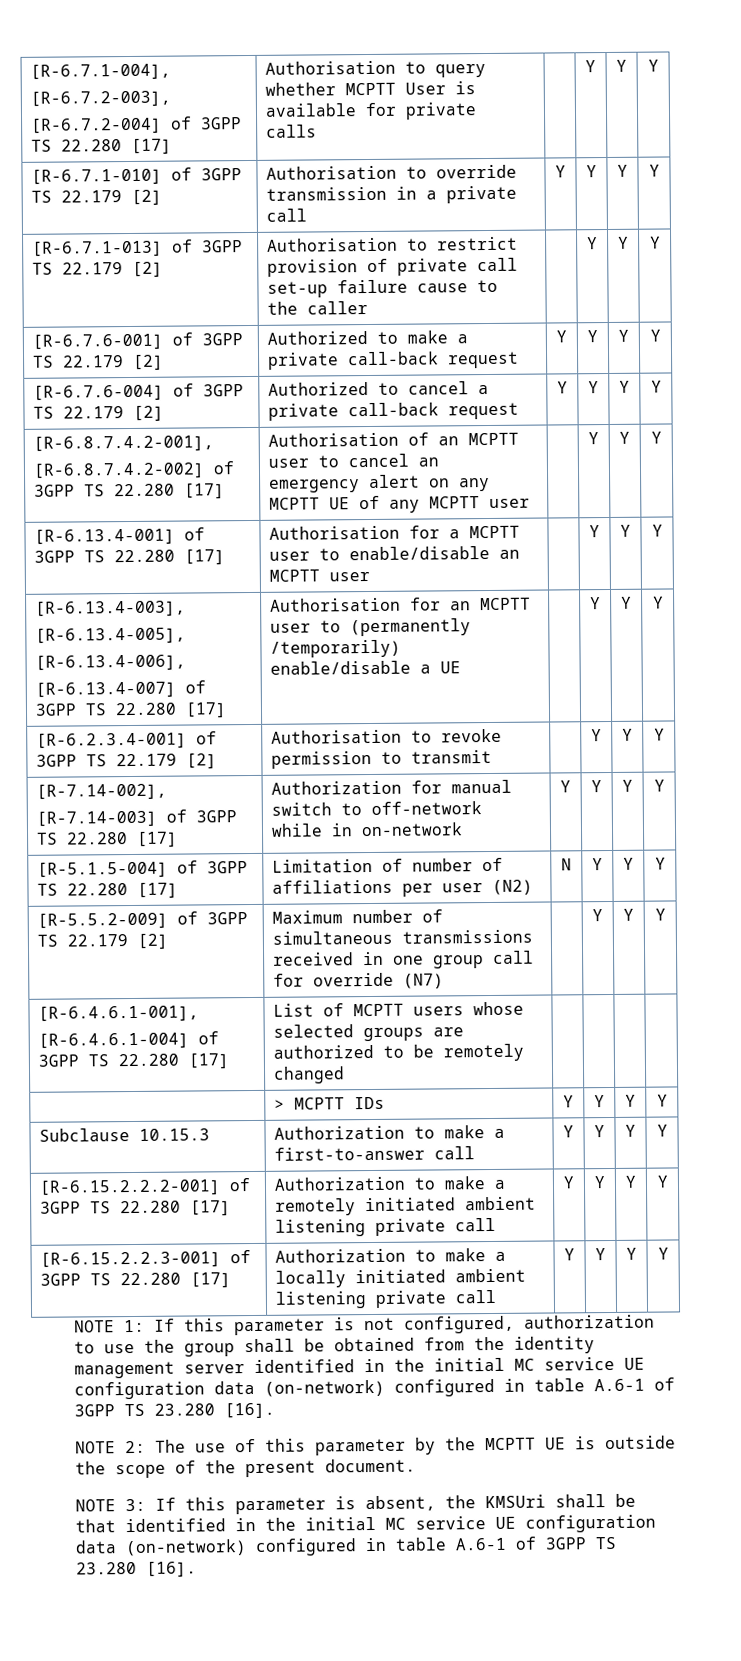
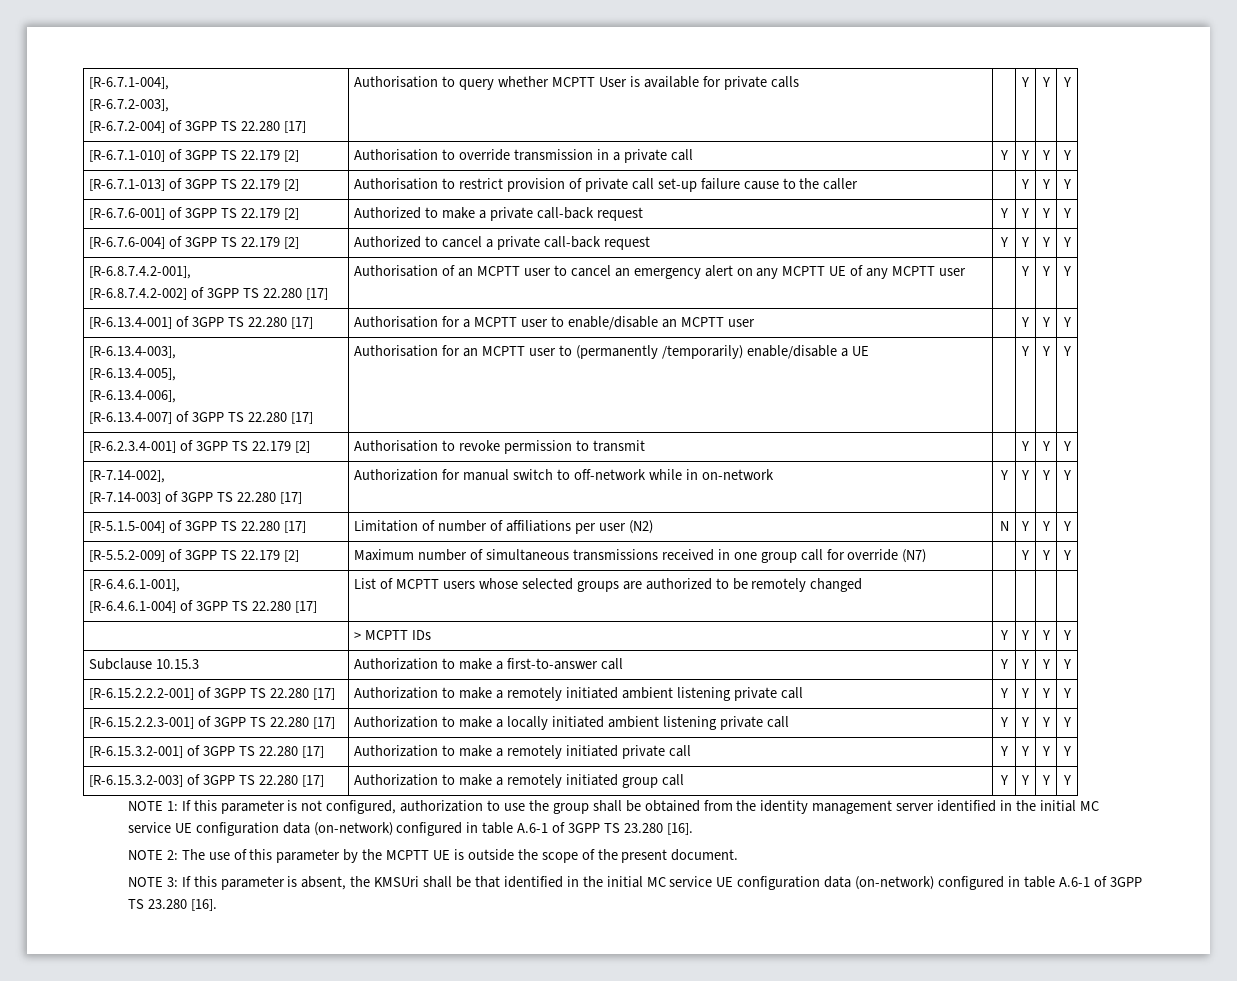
+ [R-6.15.3.2-001] of 3GPP TS 22.280 [17] | Authorization to make a remotely initiated private call | Y | Y | Y | Y
+ [R-6.15.3.2-003] of 3GPP TS 22.280 [17] | Authorization to make a remotely initiated group call | Y | Y | Y | Y

